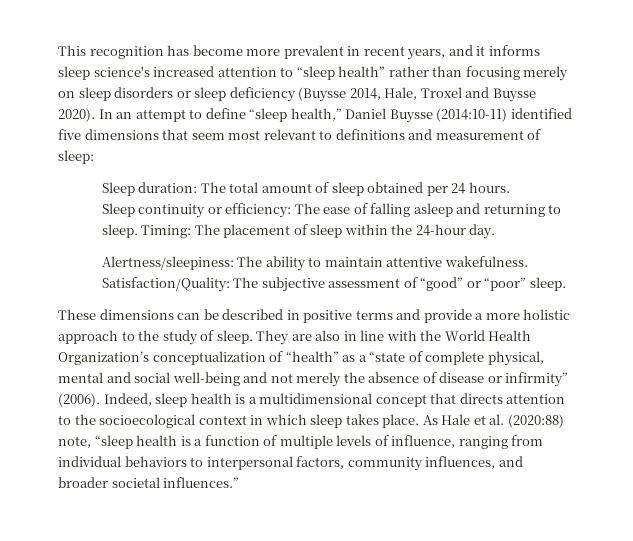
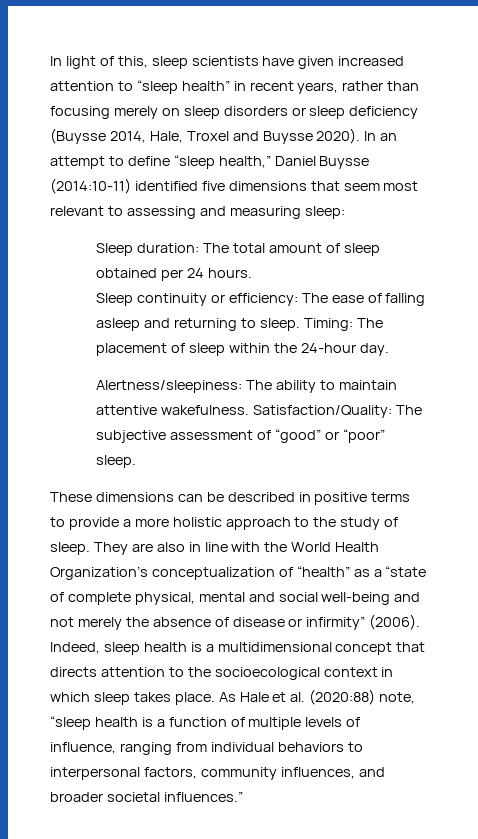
- This recognition has become more prevalent in recent years, and it informs sleep science's increased attention to “sleep health” rather than focusing merely on sleep disorders or sleep deficiency (Buysse 2014, Hale, Troxel and Buysse 2020).
+ In light of this, sleep scientists have given increased attention to “sleep health” in recent years, rather than focusing merely on sleep disorders or sleep deficiency (Buysse 2014, Hale, Troxel and Buysse 2020).
- In an attempt to define “sleep health,” Daniel Buysse (2014:10-11) identified five dimensions that seem most relevant to definitions and measurement of sleep:
+ In an attempt to define “sleep health,” Daniel Buysse (2014:10-11) identified five dimensions that seem most relevant to assessing and measuring sleep:
- These dimensions can be described in positive terms and provide a more holistic approach to the study of sleep.
+ These dimensions can be described in positive terms to provide a more holistic approach to the study of sleep.

